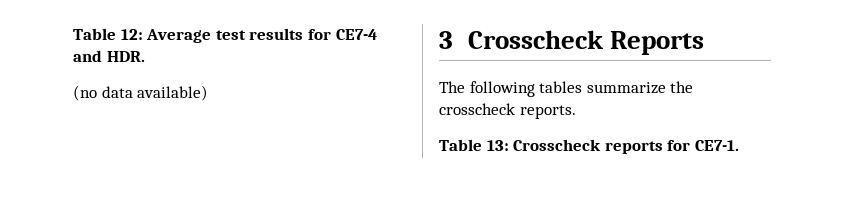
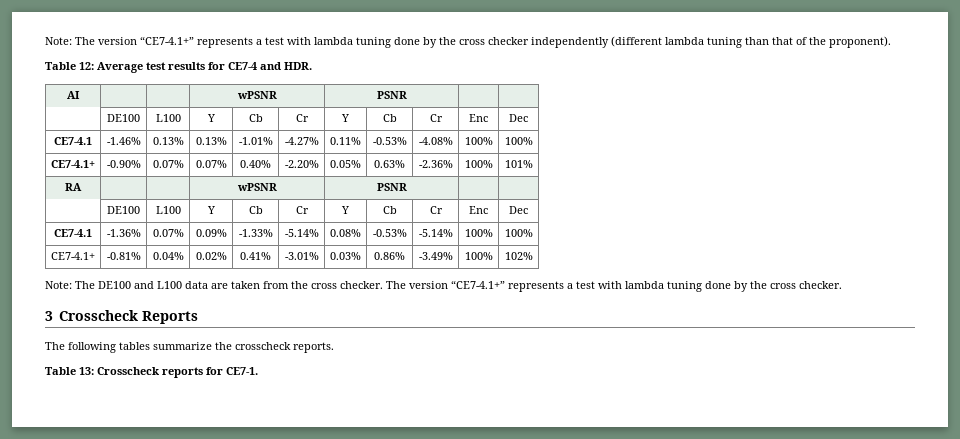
+ Note: The version “CE7-4.1+” represents a test with lambda tuning done by the cross checker independently (different lambda tuning than that of the proponent).
- (no data available)
+ AI | | | wPSNR | PSNR | |
+ | DE100 | L100 | Y | Cb | Cr | Y | Cb | Cr | Enc | Dec
+ CE7-4.1 | -1.46% | 0.13% | 0.13% | -1.01% | -4.27% | 0.11% | -0.53% | -4.08% | 100% | 100%
+ CE7-4.1+ | -0.90% | 0.07% | 0.07% | 0.40% | -2.20% | 0.05% | 0.63% | -2.36% | 100% | 101%
+ RA | | | wPSNR | PSNR | |
+ | DE100 | L100 | Y | Cb | Cr | Y | Cb | Cr | Enc | Dec
+ CE7-4.1 | -1.36% | 0.07% | 0.09% | -1.33% | -5.14% | 0.08% | -0.53% | -5.14% | 100% | 100%
+ CE7-4.1+ | -0.81% | 0.04% | 0.02% | 0.41% | -3.01% | 0.03% | 0.86% | -3.49% | 100% | 102%
+ Note: The DE100 and L100 data are taken from the cross checker. The version “CE7-4.1+” represents a test with lambda tuning done by the cross checker.

